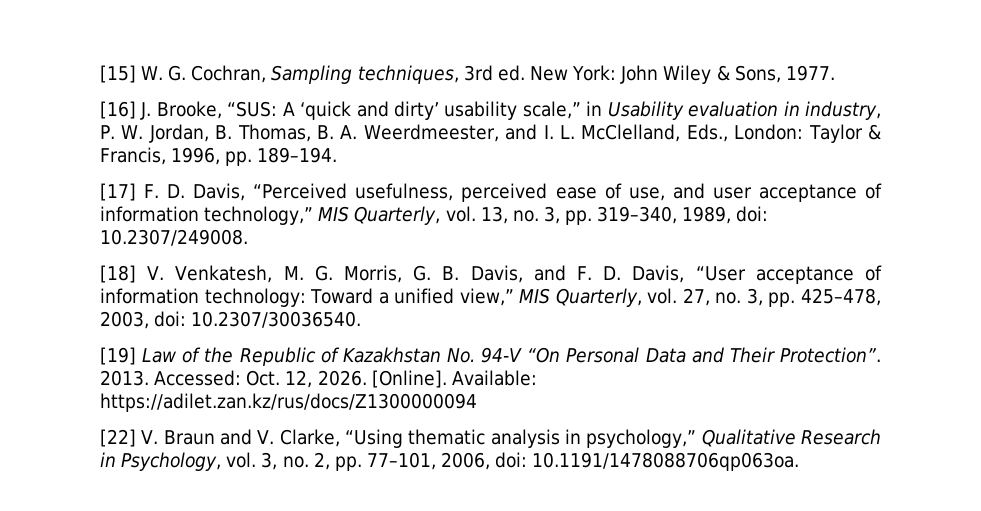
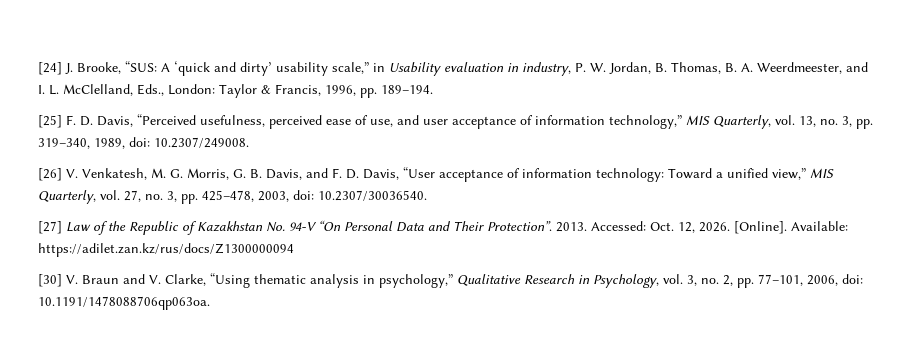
- [15] W. G. Cochran, Sampling techniques, 3rd ed. New York: John Wiley & Sons, 1977.
- [16] J. Brooke, “SUS: A ‘quick and dirty’ usability scale,” in Usability evaluation in industry, P. W. Jordan, B. Thomas, B. A. Weerdmeester, and I. L. McClelland, Eds., London: Taylor & Francis, 1996, pp. 189–194.
+ [24] J. Brooke, “SUS: A ‘quick and dirty’ usability scale,” in Usability evaluation in industry, P. W. Jordan, B. Thomas, B. A. Weerdmeester, and I. L. McClelland, Eds., London: Taylor & Francis, 1996, pp. 189–194.
- [17] F. D. Davis, “Perceived usefulness, perceived ease of use, and user acceptance of information technology,” MIS Quarterly, vol. 13, no. 3, pp. 319–340, 1989, doi: 10.2307/249008.
+ [25] F. D. Davis, “Perceived usefulness, perceived ease of use, and user acceptance of information technology,” MIS Quarterly, vol. 13, no. 3, pp. 319–340, 1989, doi: 10.2307/249008.
- [18] V. Venkatesh, M. G. Morris, G. B. Davis, and F. D. Davis, “User acceptance of information technology: Toward a unified view,” MIS Quarterly, vol. 27, no. 3, pp. 425–478, 2003, doi: 10.2307/30036540.
+ [26] V. Venkatesh, M. G. Morris, G. B. Davis, and F. D. Davis, “User acceptance of information technology: Toward a unified view,” MIS Quarterly, vol. 27, no. 3, pp. 425–478, 2003, doi: 10.2307/30036540.
- [19] Law of the Republic of Kazakhstan No. 94-V “On Personal Data and Their Protection”.
+ [27] Law of the Republic of Kazakhstan No. 94-V “On Personal Data and Their Protection”.
- [22] V. Braun and V. Clarke, “Using thematic analysis in psychology,” Qualitative Research in Psychology, vol. 3, no. 2, pp. 77–101, 2006, doi: 10.1191/1478088706qp063oa.
+ [30] V. Braun and V. Clarke, “Using thematic analysis in psychology,” Qualitative Research in Psychology, vol. 3, no. 2, pp. 77–101, 2006, doi: 10.1191/1478088706qp063oa.

